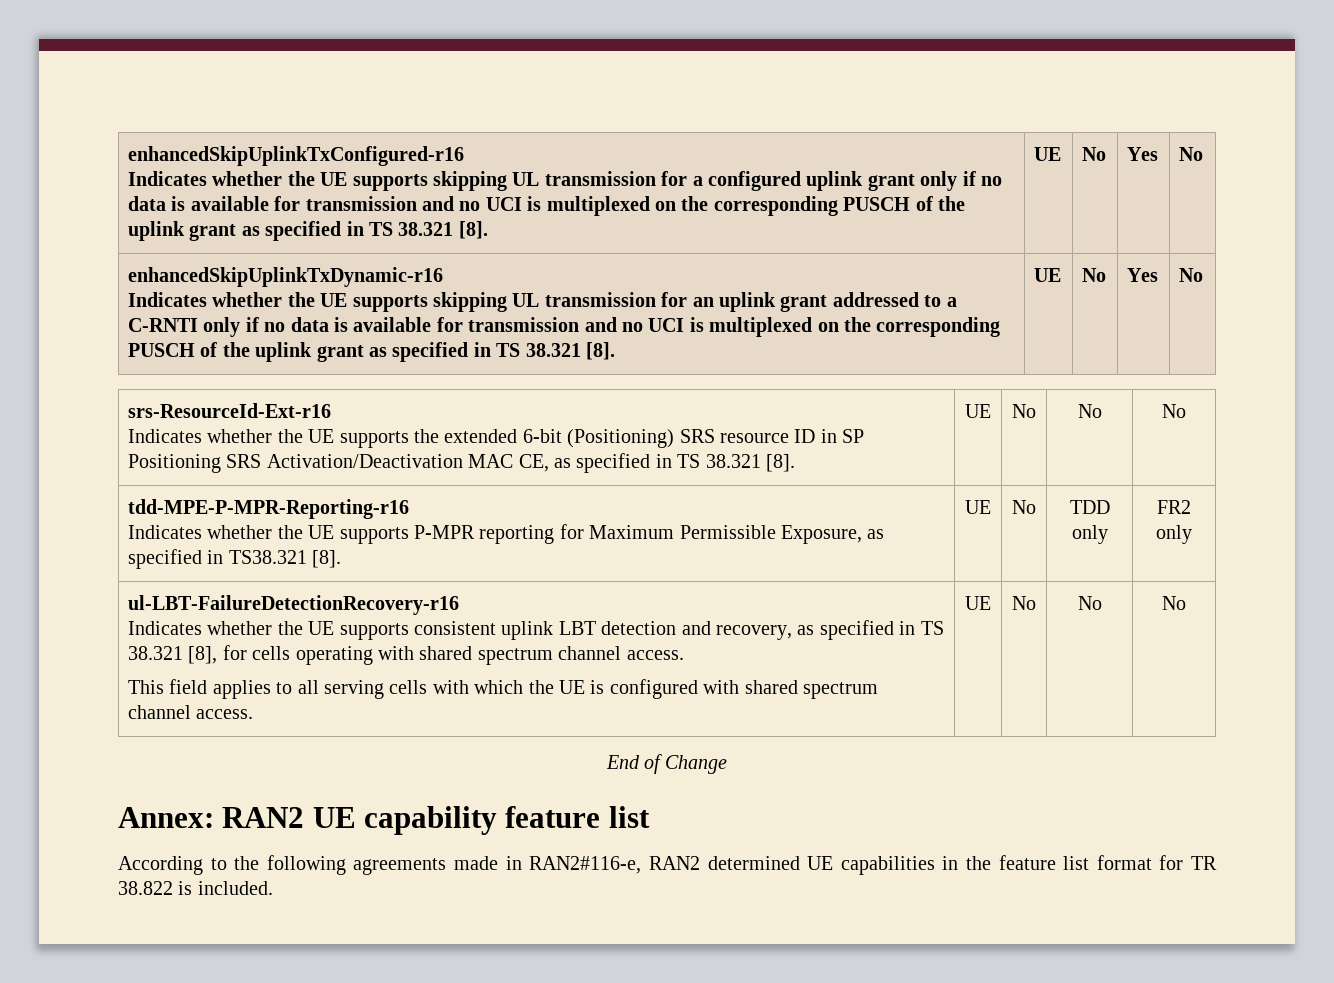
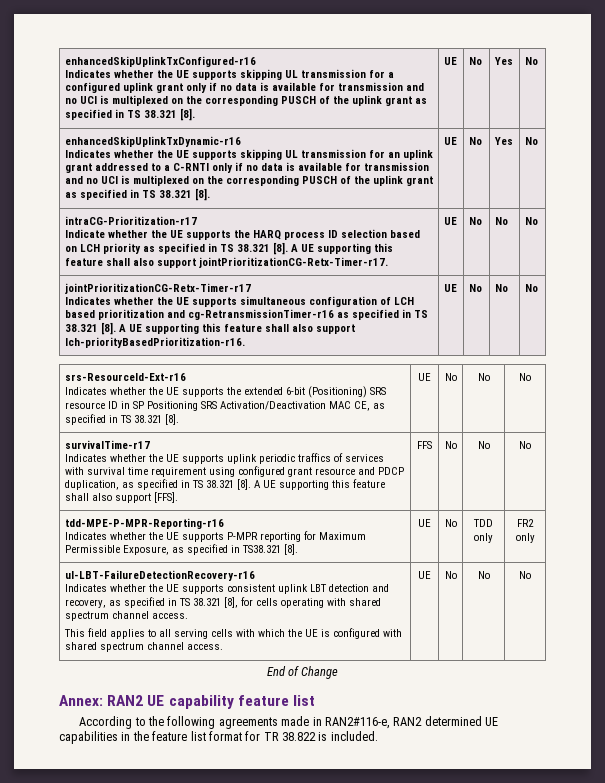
+ intraCG-Prioritization-r17
+ Indicate whether the UE supports the HARQ process ID selection based on LCH priority as specified in TS 38.321 [8]. A UE supporting this feature shall also support jointPrioritizationCG-Retx-Timer-r17. | UE | No | No | No
+ jointPrioritizationCG-Retx-Timer-r17
+ Indicates whether the UE supports simultaneous configuration of LCH based prioritization and cg-RetransmissionTimer-r16 as specified in TS 38.321 [8]. A UE supporting this feature shall also support lch-priorityBasedPrioritization-r16. | UE | No | No | No
+ survivalTime-r17
+ Indicates whether the UE supports uplink periodic traffics of services with survival time requirement using configured grant resource and PDCP duplication, as specified in TS 38.321 [8]. A UE supporting this feature shall also support [FFS]. | FFS | No | No | No

